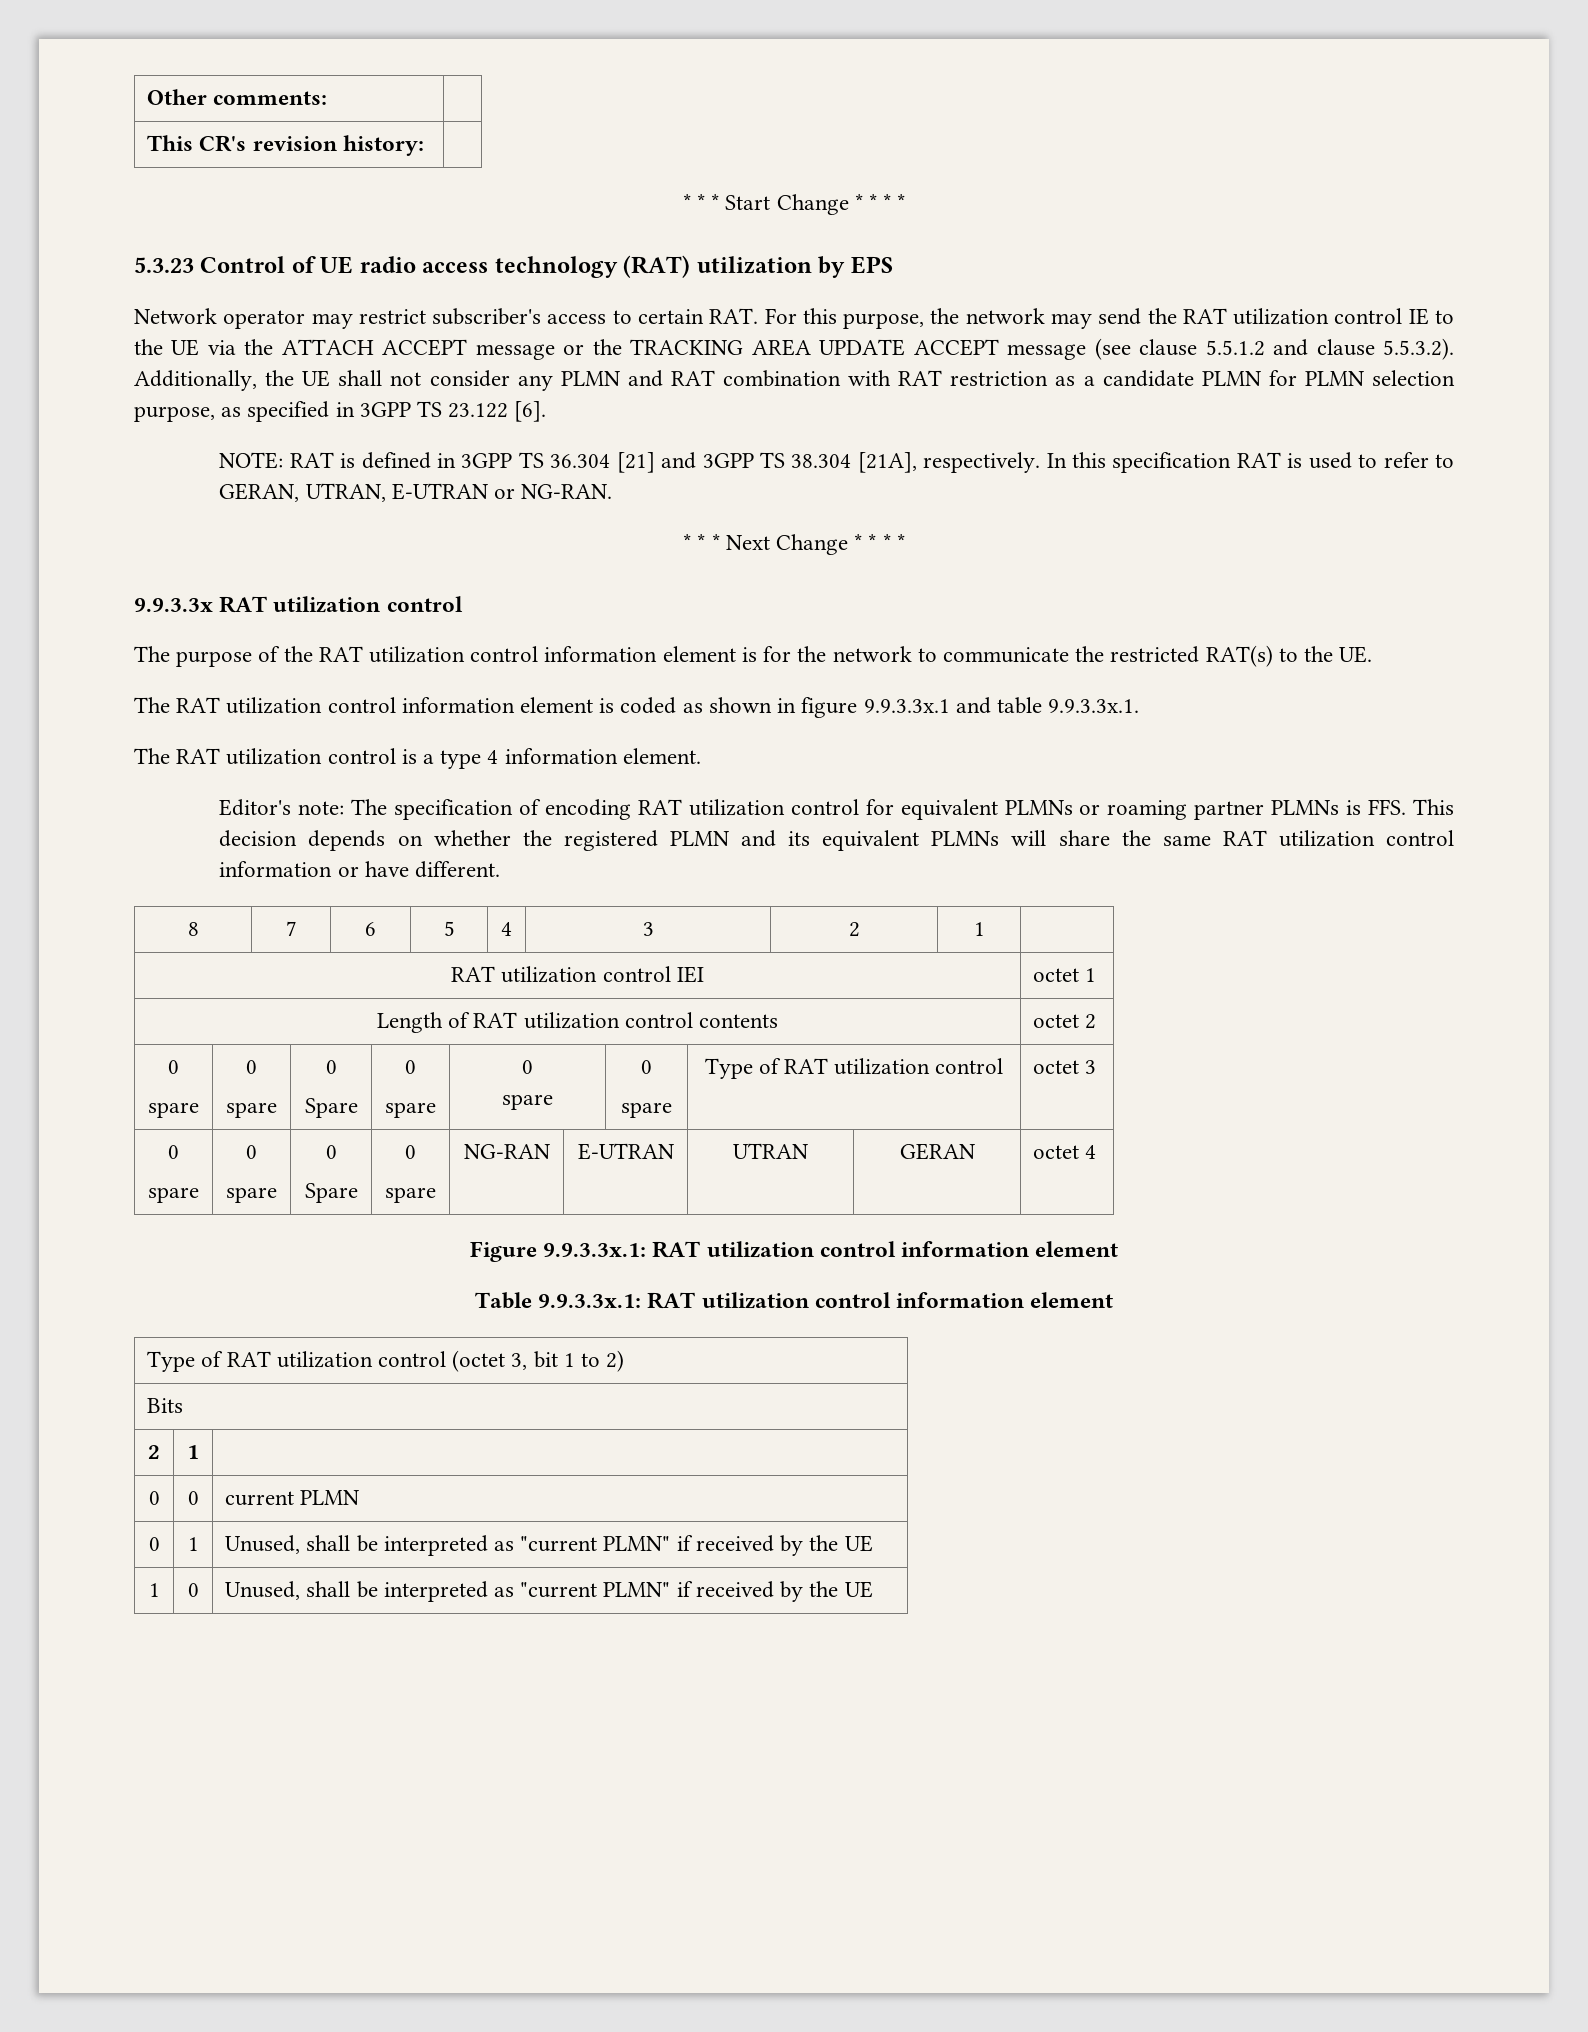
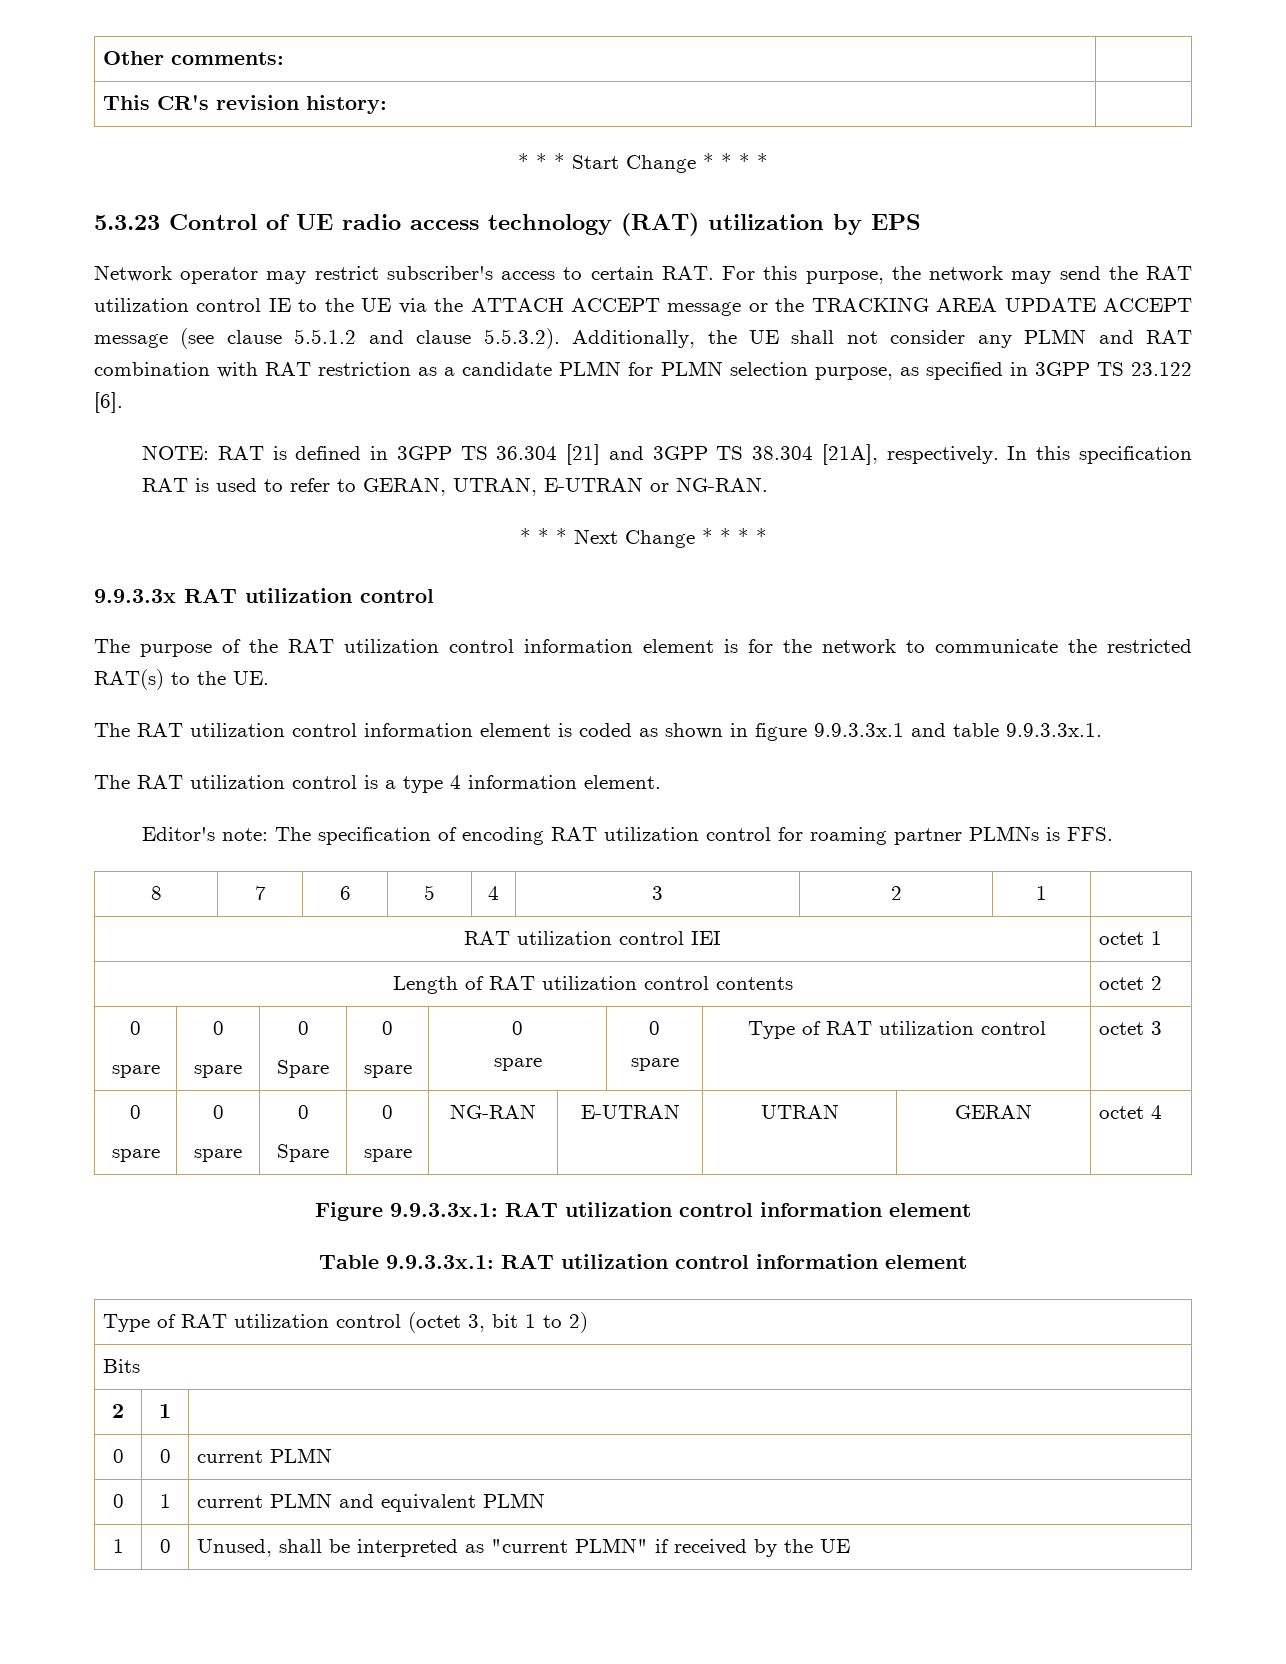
- Editor's note: The specification of encoding RAT utilization control for equivalent PLMNs or roaming partner PLMNs is FFS. This decision depends on whether the registered PLMN and its equivalent PLMNs will share the same RAT utilization control information or have different.
+ Editor's note: The specification of encoding RAT utilization control for roaming partner PLMNs is FFS.
- 0 | 1 | Unused, shall be interpreted as "current PLMN" if received by the UE
+ 0 | 1 | current PLMN and equivalent PLMN

